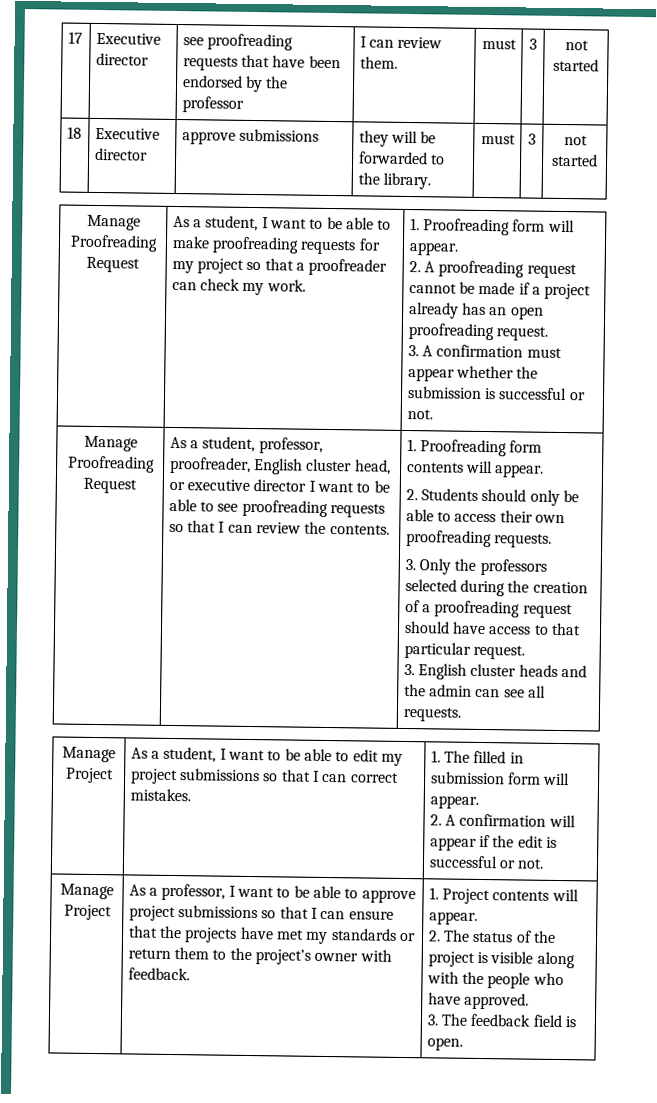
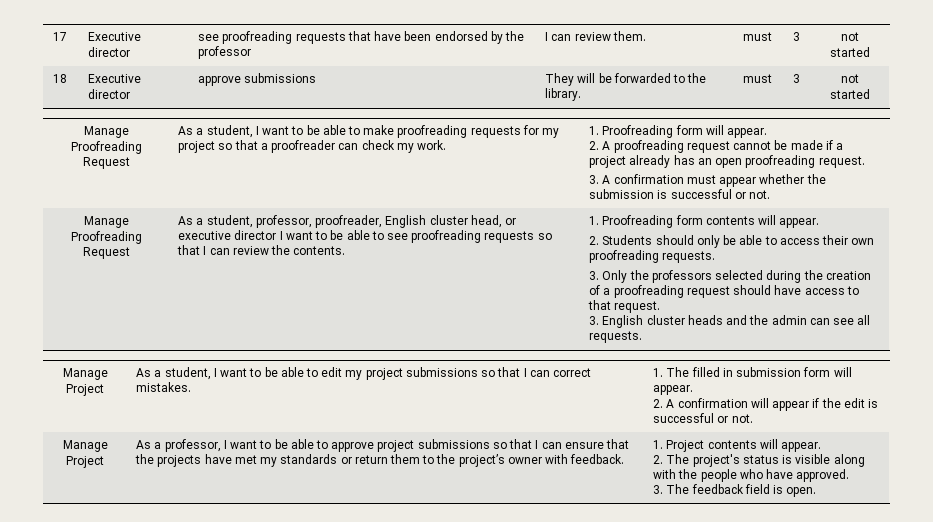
- 18 | Executive director | approve submissions | they will be forwarded to the library. | must | 3 | not started
+ 18 | Executive director | approve submissions | They will be forwarded to the library. | must | 3 | not started
- 3. Only the professors selected during the creation of a proofreading request should have access to that particular request.
+ 3. Only the professors selected during the creation of a proofreading request should have access to that request.
- 2. The status of the project is visible along with the people who have approved.
+ 2. The project's status is visible along with the people who have approved.

